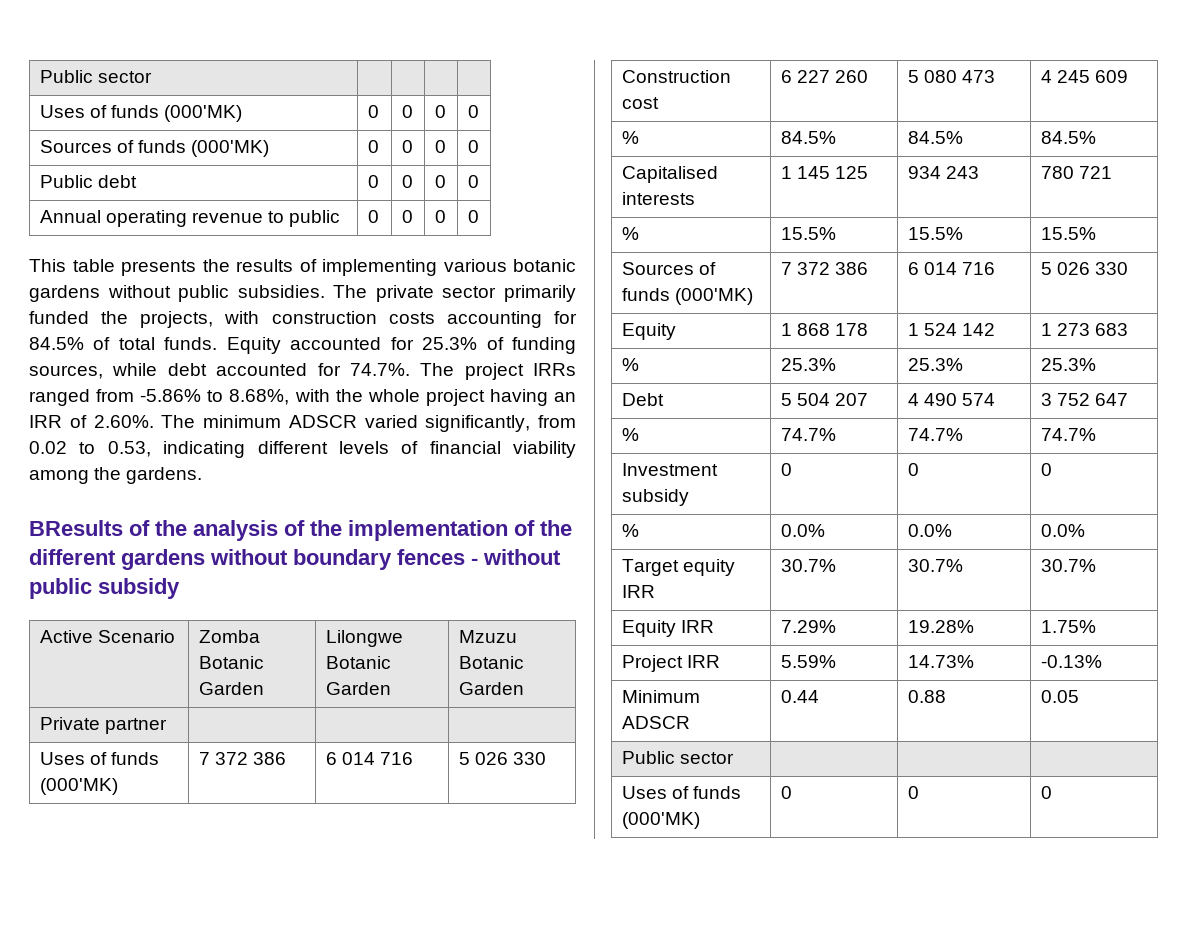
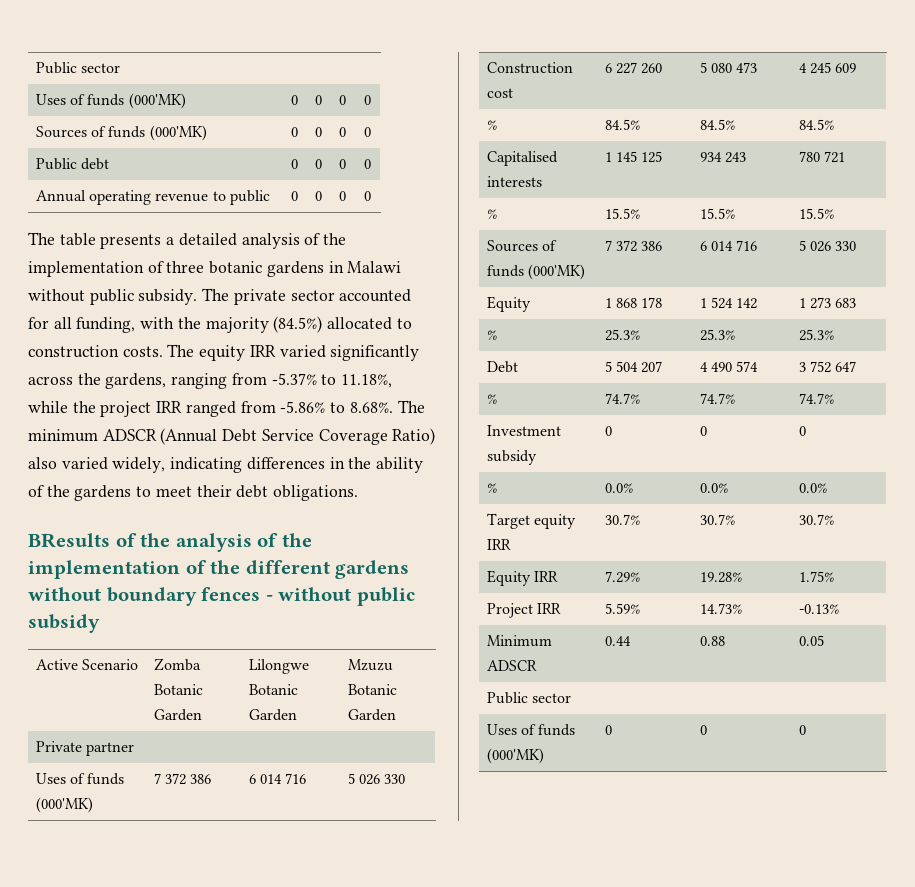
- This table presents the results of implementing various botanic gardens without public subsidies.
+ The table presents a detailed analysis of the implementation of three botanic gardens in Malawi without public subsidy.
- The private sector primarily funded the projects, with construction costs accounting for 84.5% of total funds. Equity accounted for 25.3% of funding sources, while debt accounted for 74.7%. The project IRRs ranged from -5.86% to 8.68%, with the whole project having an IRR of 2.60%. The minimum ADSCR varied significantly, from 0.02 to 0.53, indicating different levels of financial viability among the gardens.
+ The private sector accounted for all funding, with the majority (84.5%) allocated to construction costs. The equity IRR varied significantly across the gardens, ranging from -5.37% to 11.18%, while the project IRR ranged from -5.86% to 8.68%. The minimum ADSCR (Annual Debt Service Coverage Ratio) also varied widely, indicating differences in the ability of the gardens to meet their debt obligations.

